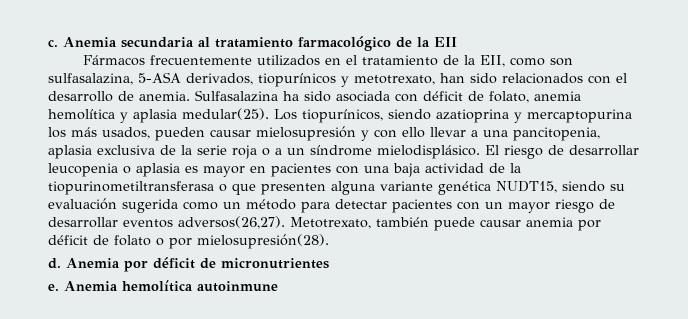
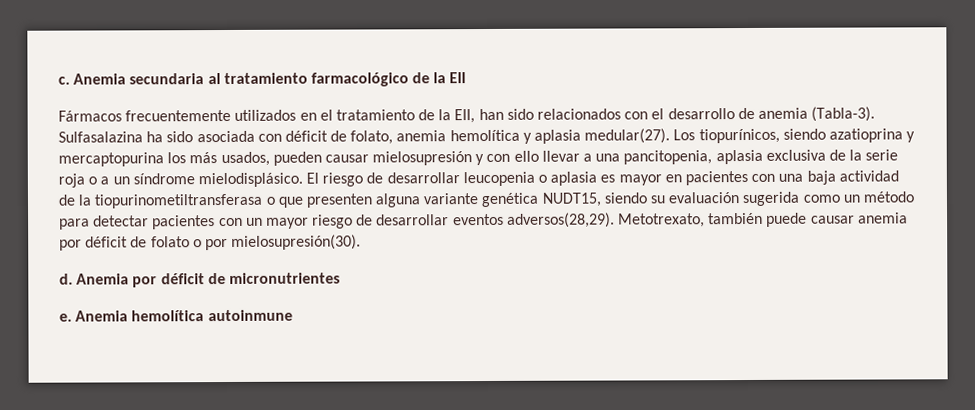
- Fármacos frecuentemente utilizados en el tratamiento de la EII, como son sulfasalazina, 5-ASA derivados, tiopurínicos y metotrexato, han sido relacionados con el desarrollo de anemia.
+ Fármacos frecuentemente utilizados en el tratamiento de la EII, han sido relacionados con el desarrollo de anemia (Tabla-3).
- Sulfasalazina ha sido asociada con déficit de folato, anemia hemolítica y aplasia medular(25).
+ Sulfasalazina ha sido asociada con déficit de folato, anemia hemolítica y aplasia medular(27).
- El riesgo de desarrollar leucopenia o aplasia es mayor en pacientes con una baja actividad de la tiopurinometiltransferasa o que presenten alguna variante genética NUDT15, siendo su evaluación sugerida como un método para detectar pacientes con un mayor riesgo de desarrollar eventos adversos(26,27).
+ El riesgo de desarrollar leucopenia o aplasia es mayor en pacientes con una baja actividad de la tiopurinometiltransferasa o que presenten alguna variante genética NUDT15, siendo su evaluación sugerida como un método para detectar pacientes con un mayor riesgo de desarrollar eventos adversos(28,29).
- Metotrexato, también puede causar anemia por déficit de folato o por mielosupresión(28).
+ Metotrexato, también puede causar anemia por déficit de folato o por mielosupresión(30).

